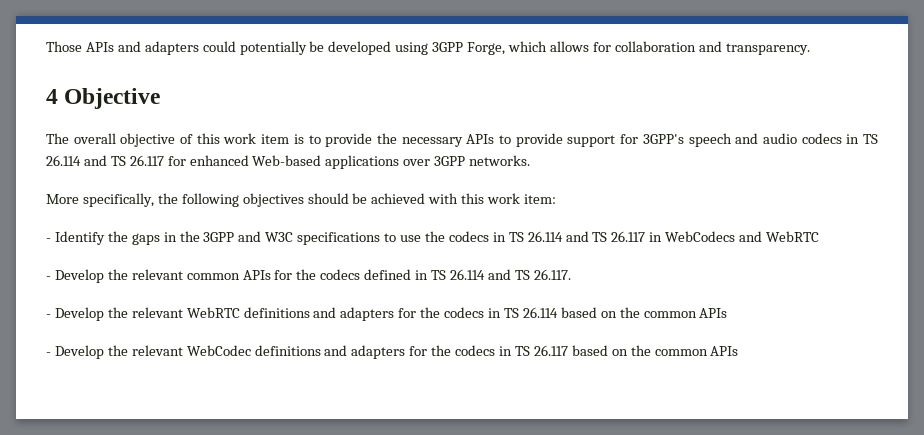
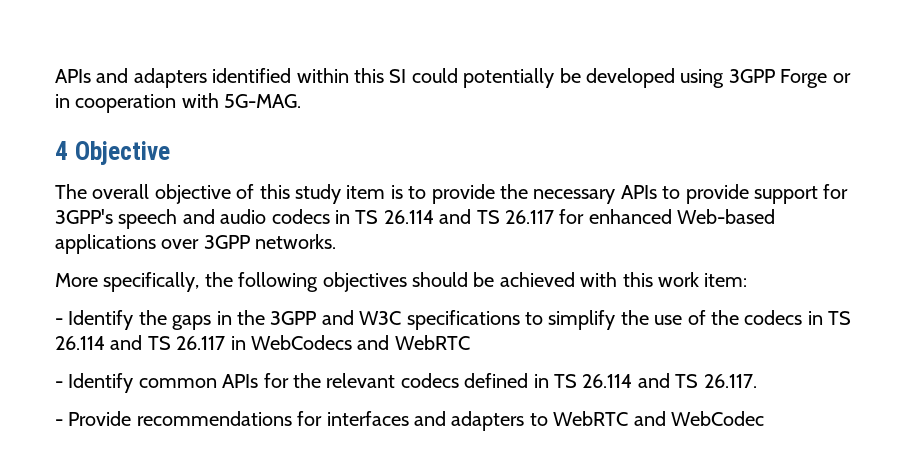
- Those APIs and adapters could potentially be developed using 3GPP Forge, which allows for collaboration and transparency.
+ APIs and adapters identified within this SI could potentially be developed using 3GPP Forge or in cooperation with 5G-MAG.
- The overall objective of this work item is to provide the necessary APIs to provide support for 3GPP's speech and audio codecs in TS 26.114 and TS 26.117 for enhanced Web-based applications over 3GPP networks.
+ The overall objective of this study item is to provide the necessary APIs to provide support for 3GPP's speech and audio codecs in TS 26.114 and TS 26.117 for enhanced Web-based applications over 3GPP networks.
- - Identify the gaps in the 3GPP and W3C specifications to use the codecs in TS 26.114 and TS 26.117 in WebCodecs and WebRTC
+ - Identify the gaps in the 3GPP and W3C specifications to simplify the use of the codecs in TS 26.114 and TS 26.117 in WebCodecs and WebRTC
- - Develop the relevant common APIs for the codecs defined in TS 26.114 and TS 26.117.
+ - Identify common APIs for the relevant codecs defined in TS 26.114 and TS 26.117.
- - Develop the relevant WebRTC definitions and adapters for the codecs in TS 26.114 based on the common APIs
- - Develop the relevant WebCodec definitions and adapters for the codecs in TS 26.117 based on the common APIs
+ - Provide recommendations for interfaces and adapters to WebRTC and WebCodec

